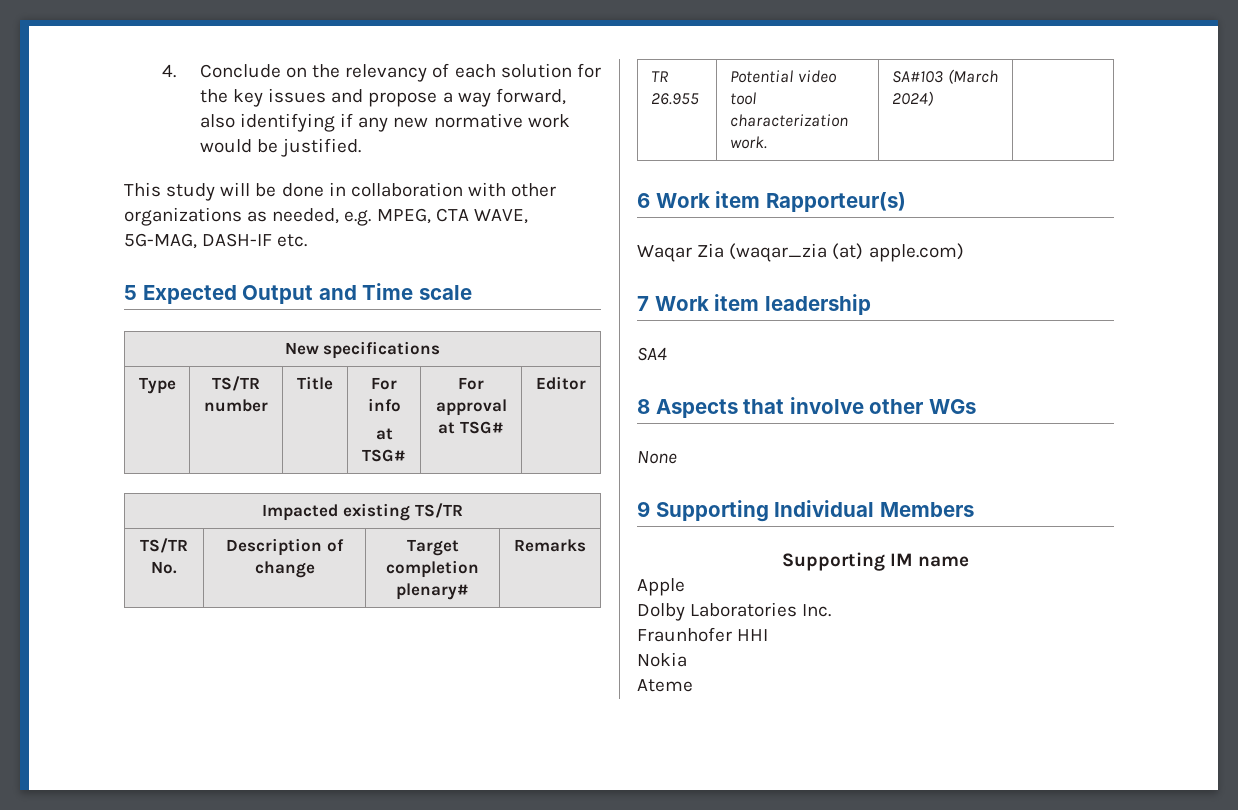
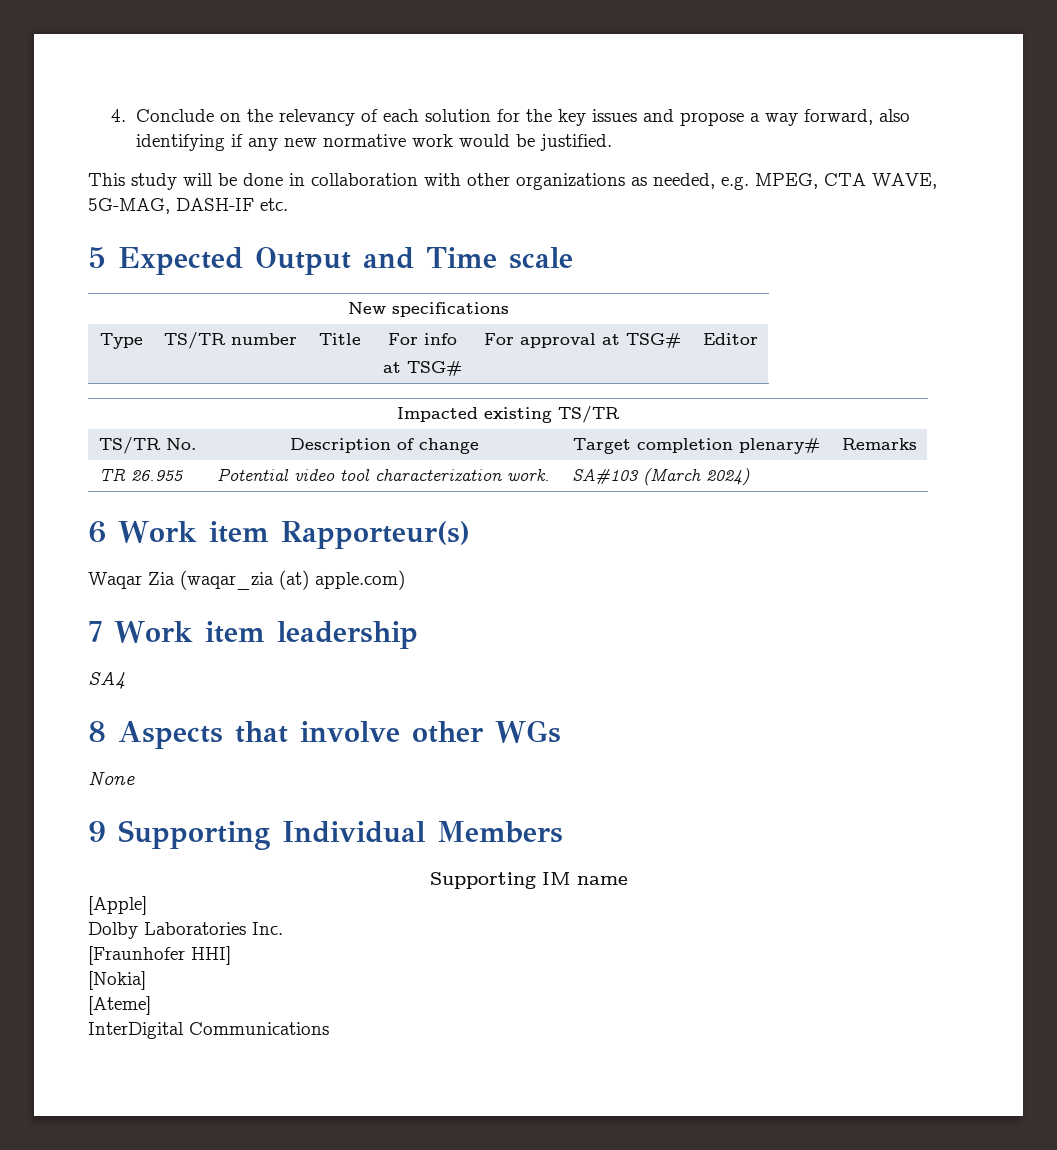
- Apple
+ [Apple]
- Fraunhofer HHI
- Nokia
- Ateme
+ [Fraunhofer HHI]
+ [Nokia]
+ [Ateme]
+ InterDigital Communications

